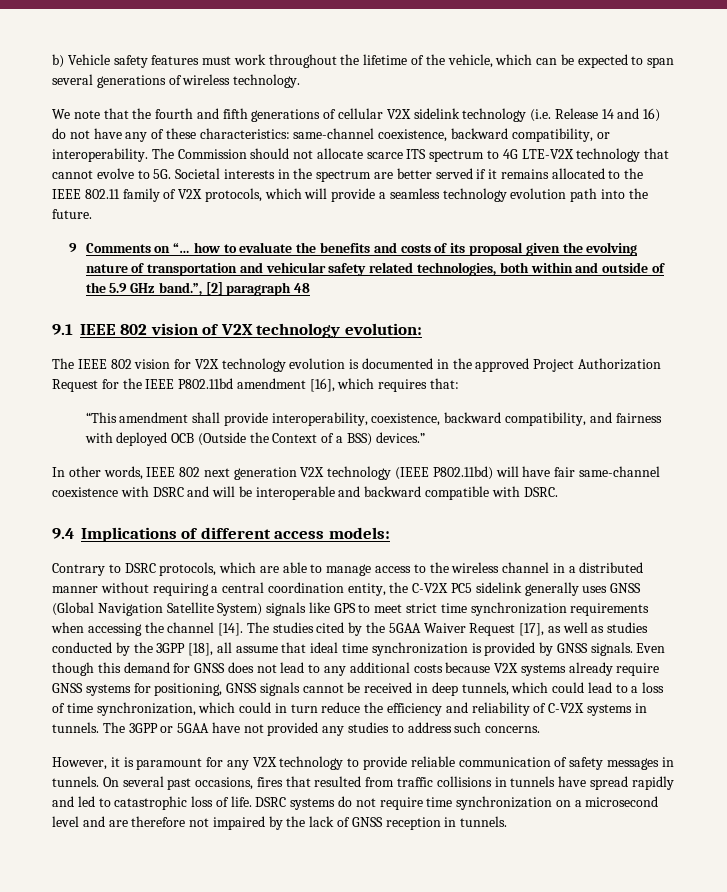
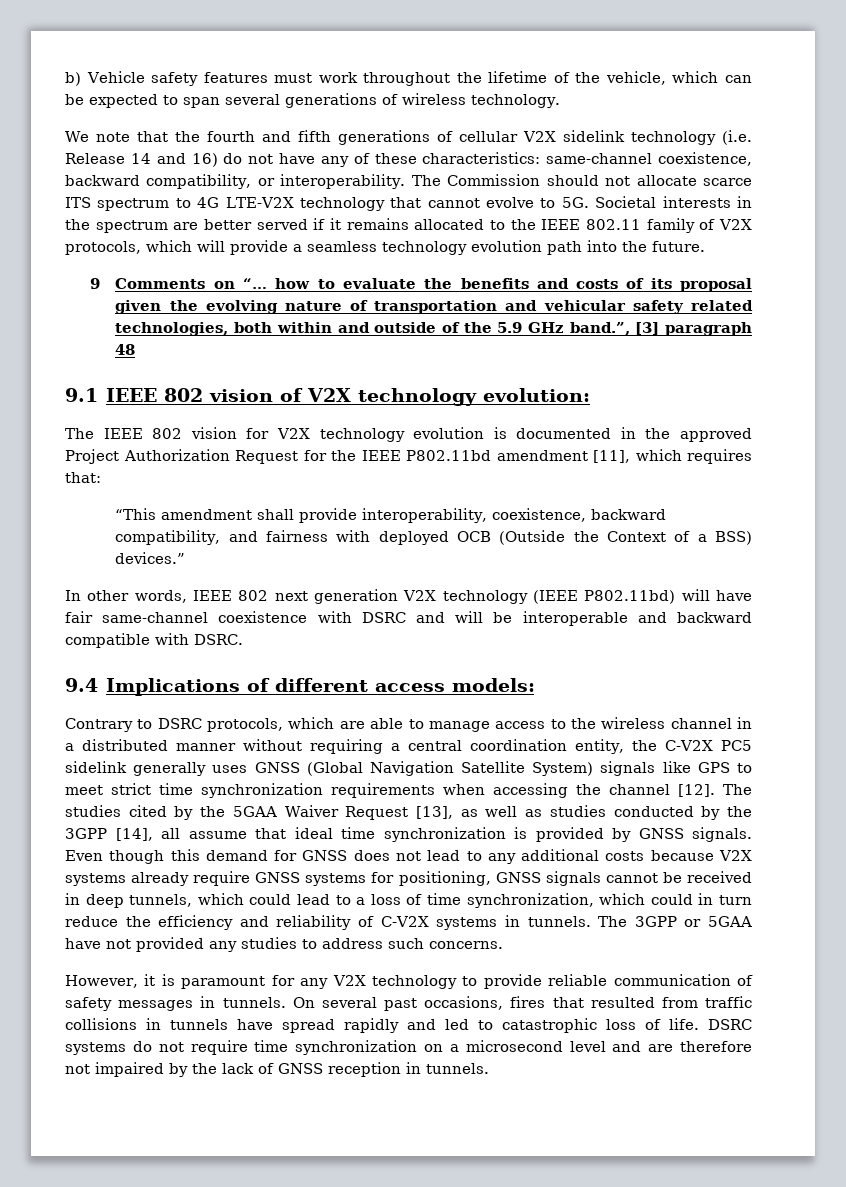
- 9 Comments on “… how to evaluate the benefits and costs of its proposal given the evolving nature of transportation and vehicular safety related technologies, both within and outside of the 5.9 GHz band.”, [2] paragraph 48
+ 9 Comments on “… how to evaluate the benefits and costs of its proposal given the evolving nature of transportation and vehicular safety related technologies, both within and outside of the 5.9 GHz band.”, [3] paragraph 48
- The IEEE 802 vision for V2X technology evolution is documented in the approved Project Authorization Request for the IEEE P802.11bd amendment [16], which requires that:
+ The IEEE 802 vision for V2X technology evolution is documented in the approved Project Authorization Request for the IEEE P802.11bd amendment [11], which requires that:
- Contrary to DSRC protocols, which are able to manage access to the wireless channel in a distributed manner without requiring a central coordination entity, the C-V2X PC5 sidelink generally uses GNSS (Global Navigation Satellite System) signals like GPS to meet strict time synchronization requirements when accessing the channel [14].
+ Contrary to DSRC protocols, which are able to manage access to the wireless channel in a distributed manner without requiring a central coordination entity, the C-V2X PC5 sidelink generally uses GNSS (Global Navigation Satellite System) signals like GPS to meet strict time synchronization requirements when accessing the channel [12].
- The studies cited by the 5GAA Waiver Request [17], as well as studies conducted by the 3GPP [18], all assume that ideal time synchronization is provided by GNSS signals.
+ The studies cited by the 5GAA Waiver Request [13], as well as studies conducted by the 3GPP [14], all assume that ideal time synchronization is provided by GNSS signals.

